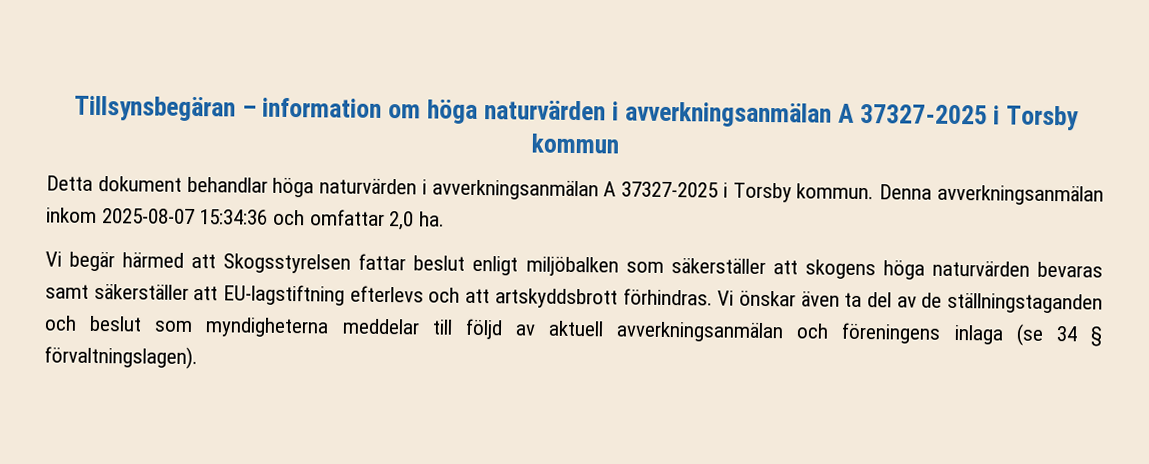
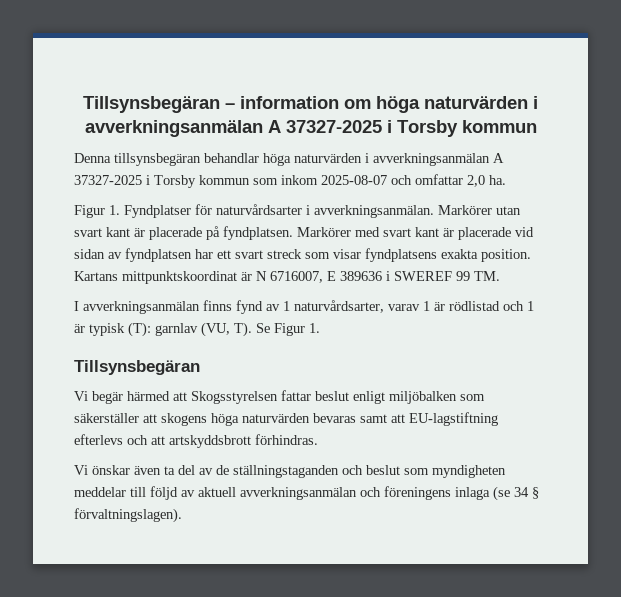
- Detta dokument behandlar höga naturvärden i avverkningsanmälan A 37327-2025 i Torsby kommun. Denna avverkningsanmälan inkom 2025-08-07 15:34:36 och omfattar 2,0 ha.
+ Denna tillsynsbegäran behandlar höga naturvärden i avverkningsanmälan A 37327-2025 i Torsby kommun som inkom 2025-08-07 och omfattar 2,0 ha.
+ Figur 1. Fyndplatser för naturvårdsarter i avverkningsanmälan. Markörer utan svart kant är placerade på fyndplatsen. Markörer med svart kant är placerade vid sidan av fyndplatsen har ett svart streck som visar fyndplatsens exakta position. Kartans mittpunktskoordinat är N 6716007, E 389636 i SWEREF 99 TM.
+ I avverkningsanmälan finns fynd av 1 naturvårdsarter, varav 1 är rödlistad och 1 är typisk (T): garnlav (VU, T). Se Figur 1.
+ Tillsynsbegäran
- Vi begär härmed att Skogsstyrelsen fattar beslut enligt miljöbalken som säkerställer att skogens höga naturvärden bevaras samt säkerställer att EU-lagstiftning efterlevs och att artskyddsbrott förhindras. Vi önskar även ta del av de ställningstaganden och beslut som myndigheterna meddelar till följd av aktuell avverkningsanmälan och föreningens inlaga (se 34 § förvaltningslagen).
+ Vi begär härmed att Skogsstyrelsen fattar beslut enligt miljöbalken som säkerställer att skogens höga naturvärden bevaras samt att EU-lagstiftning efterlevs och att artskyddsbrott förhindras.
+ Vi önskar även ta del av de ställningstaganden och beslut som myndigheten meddelar till följd av aktuell avverkningsanmälan och föreningens inlaga (se 34 § förvaltningslagen).

